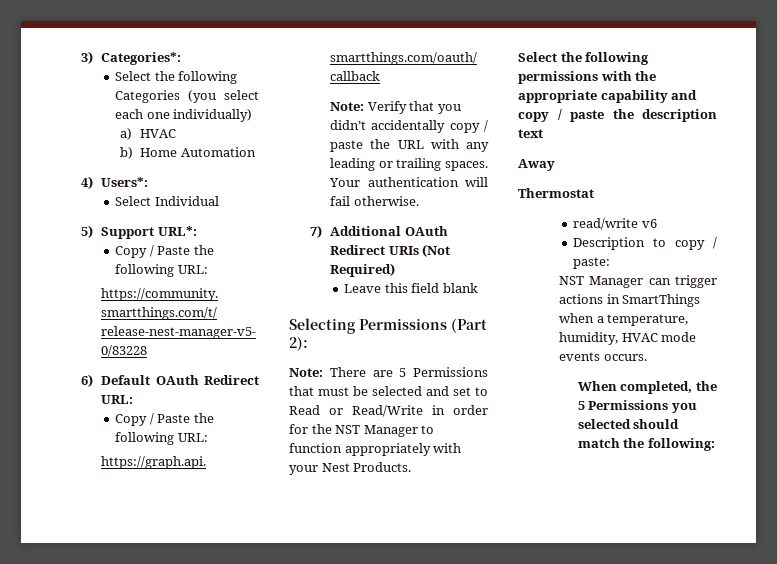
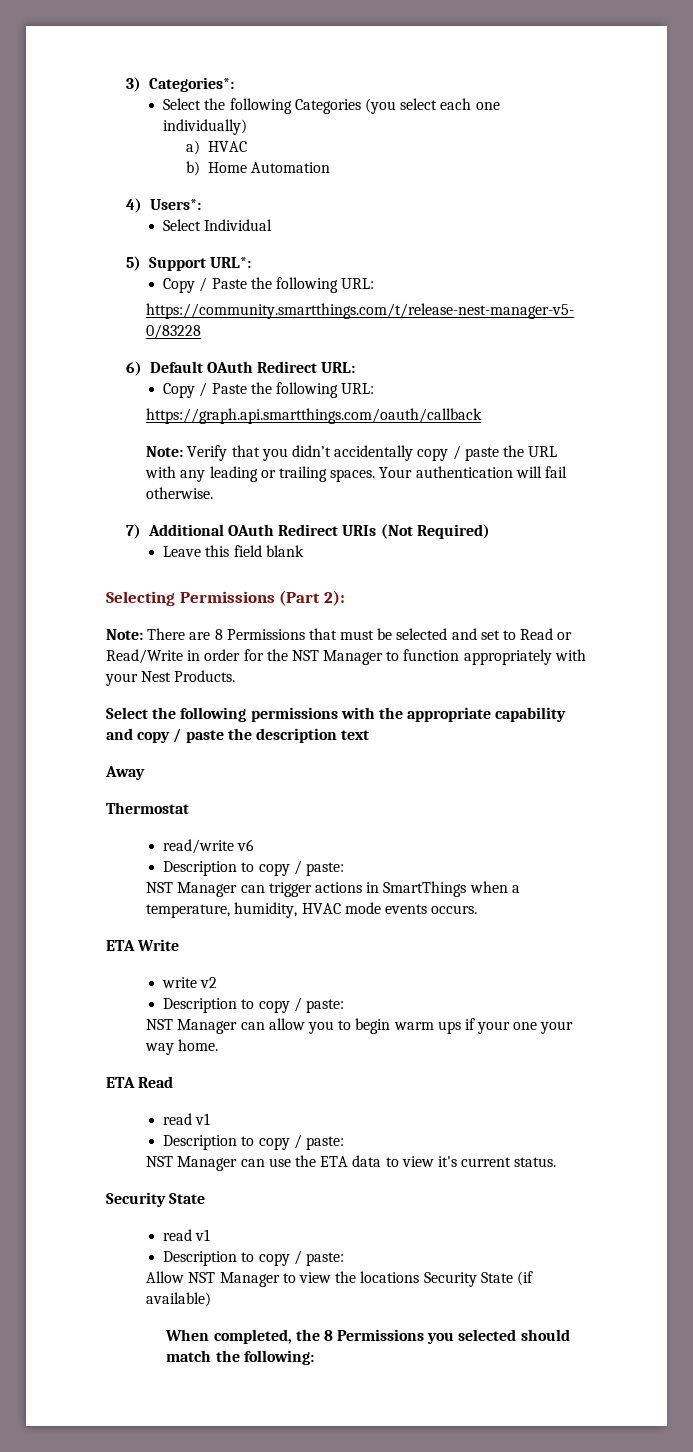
- Note: There are 5 Permissions that must be selected and set to Read or Read/Write in order for the NST Manager to function appropriately with your Nest Products.
+ Note: There are 8 Permissions that must be selected and set to Read or Read/Write in order for the NST Manager to function appropriately with your Nest Products.
+ ETA Write
+ write v2
+ Description to copy / paste:
+ NST Manager can allow you to begin warm ups if your one your way home.
+ ETA Read
+ read v1
+ Description to copy / paste:
+ NST Manager can use the ETA data to view it's current status.
+ Security State
+ read v1
+ Description to copy / paste:
+ Allow NST Manager to view the locations Security State (if available)
- When completed, the 5 Permissions you selected should match the following:
+ When completed, the 8 Permissions you selected should match the following:

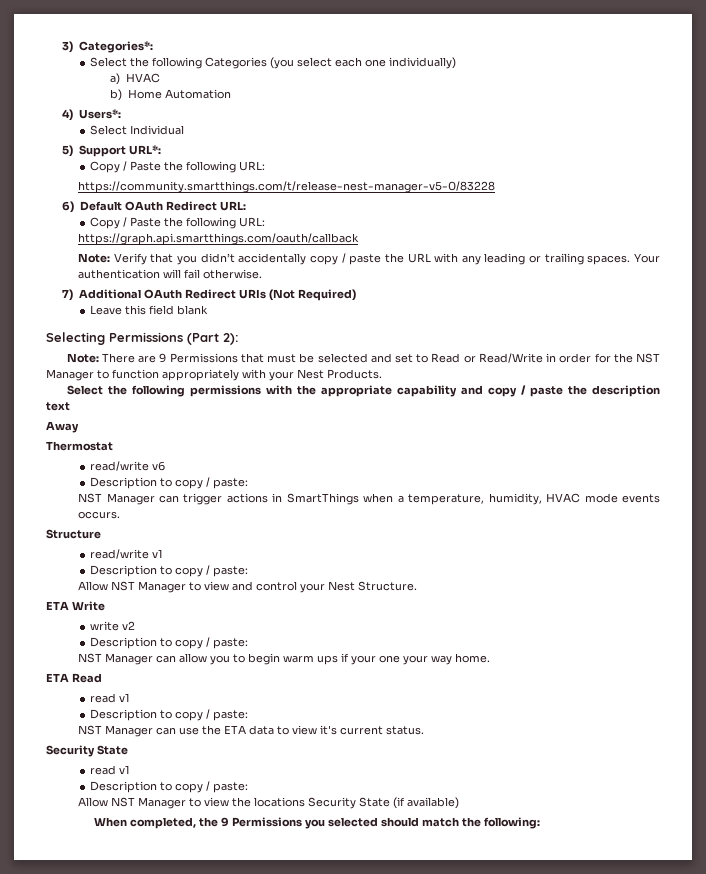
- Note: There are 8 Permissions that must be selected and set to Read or Read/Write in order for the NST Manager to function appropriately with your Nest Products.
+ Note: There are 9 Permissions that must be selected and set to Read or Read/Write in order for the NST Manager to function appropriately with your Nest Products.
+ Structure
+ read/write v1
+ Description to copy / paste:
+ Allow NST Manager to view and control your Nest Structure.
- When completed, the 8 Permissions you selected should match the following:
+ When completed, the 9 Permissions you selected should match the following:

